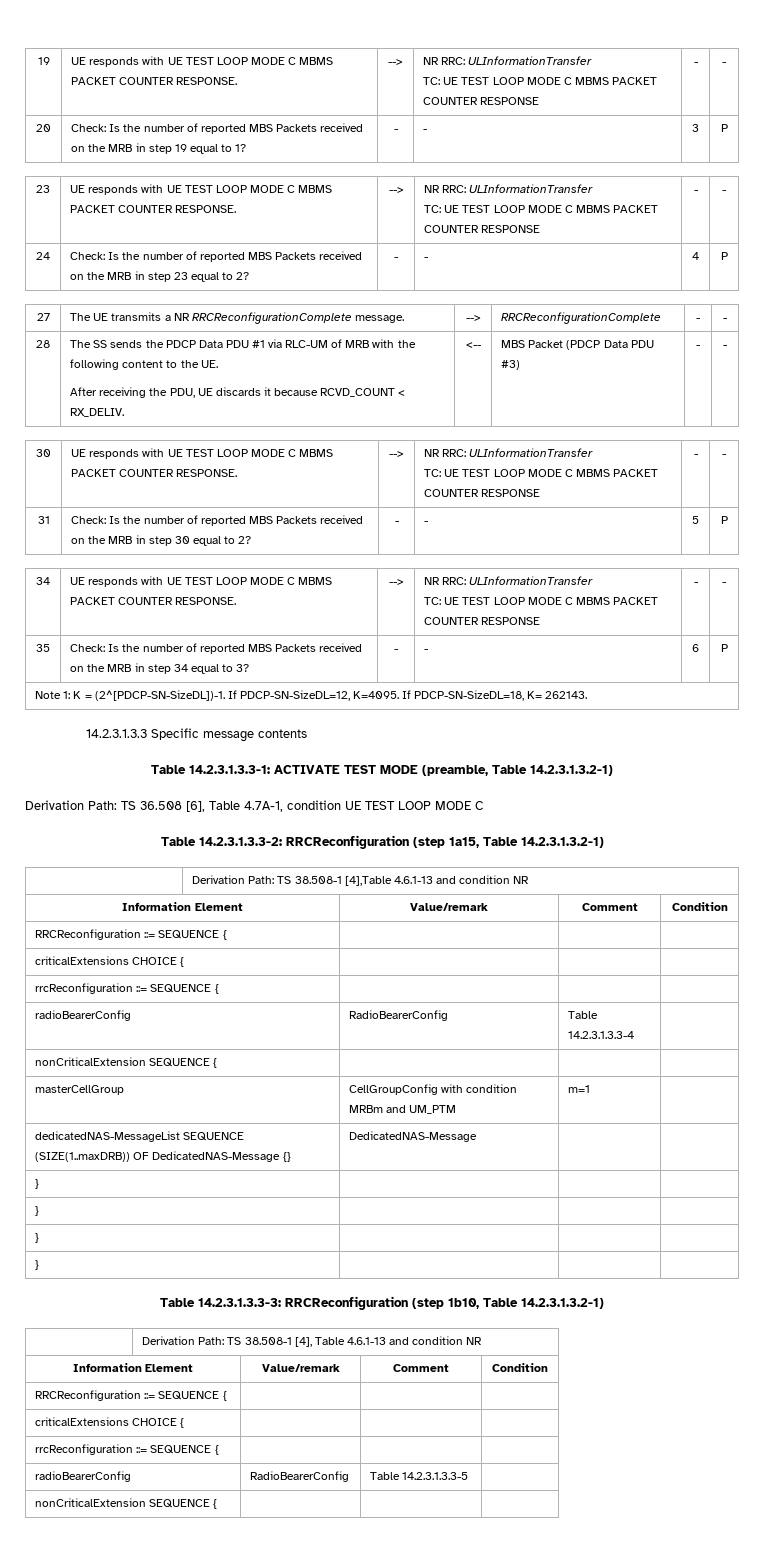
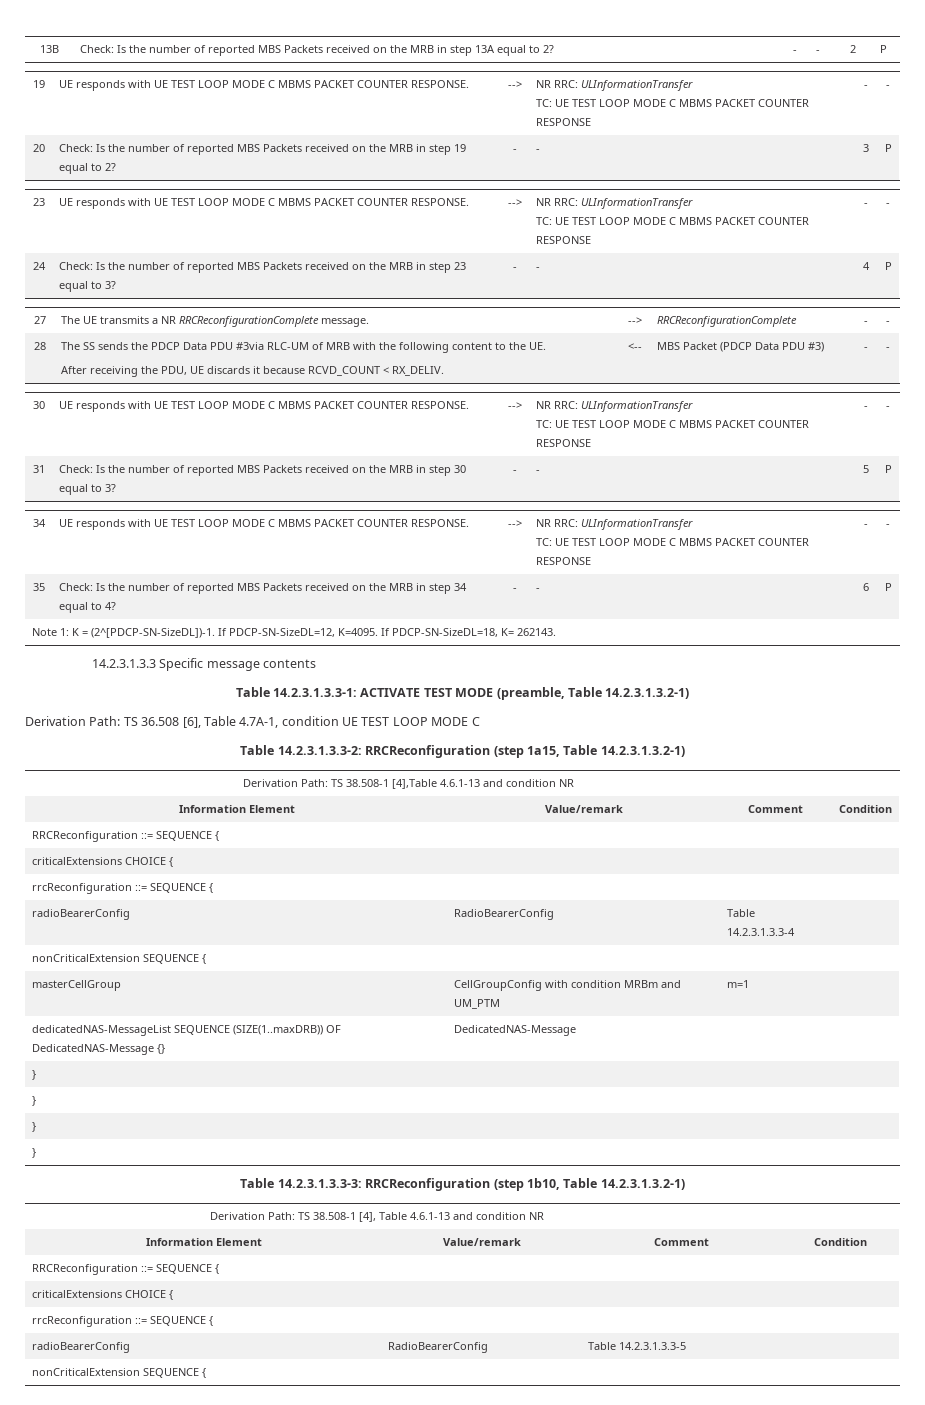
+ 13B | Check: Is the number of reported MBS Packets received on the MRB in step 13A equal to 2? | - | - | 2 | P
- 20 | Check: Is the number of reported MBS Packets received on the MRB in step 19 equal to 1? | - | - | 3 | P
+ 20 | Check: Is the number of reported MBS Packets received on the MRB in step 19 equal to 2? | - | - | 3 | P
- 24 | Check: Is the number of reported MBS Packets received on the MRB in step 23 equal to 2? | - | - | 4 | P
+ 24 | Check: Is the number of reported MBS Packets received on the MRB in step 23 equal to 3? | - | - | 4 | P
- 28 | The SS sends the PDCP Data PDU #1 via RLC-UM of MRB with the following content to the UE.
+ 28 | The SS sends the PDCP Data PDU #3via RLC-UM of MRB with the following content to the UE.
- 31 | Check: Is the number of reported MBS Packets received on the MRB in step 30 equal to 2? | - | - | 5 | P
+ 31 | Check: Is the number of reported MBS Packets received on the MRB in step 30 equal to 3? | - | - | 5 | P
- 35 | Check: Is the number of reported MBS Packets received on the MRB in step 34 equal to 3? | - | - | 6 | P
+ 35 | Check: Is the number of reported MBS Packets received on the MRB in step 34 equal to 4? | - | - | 6 | P

